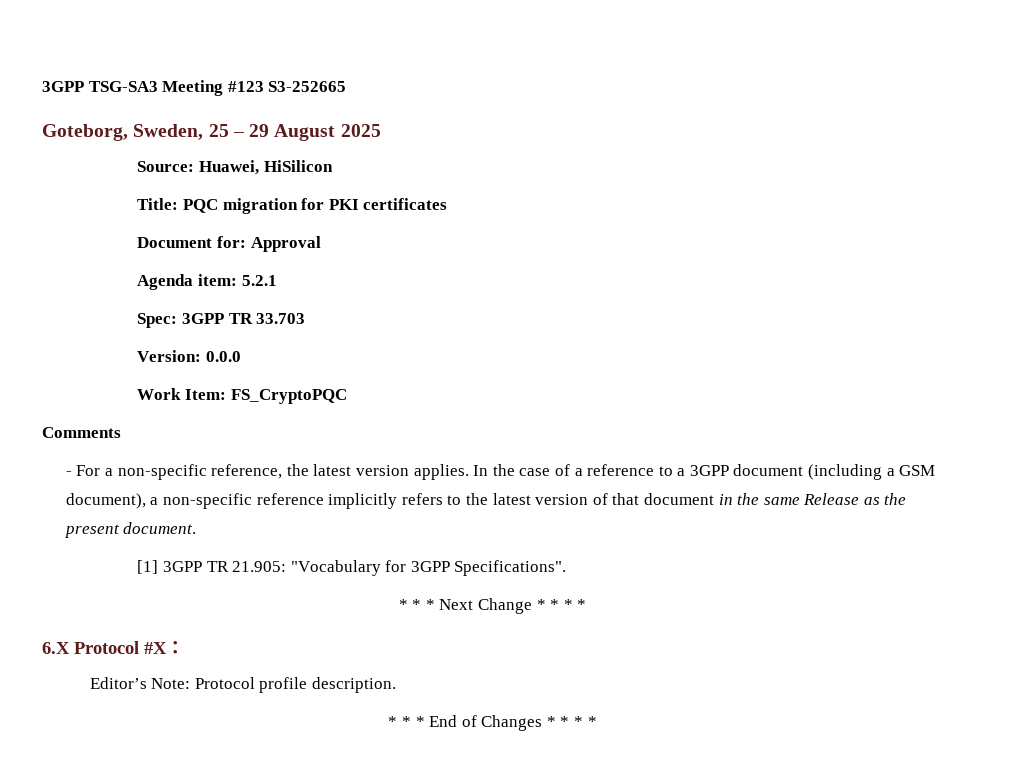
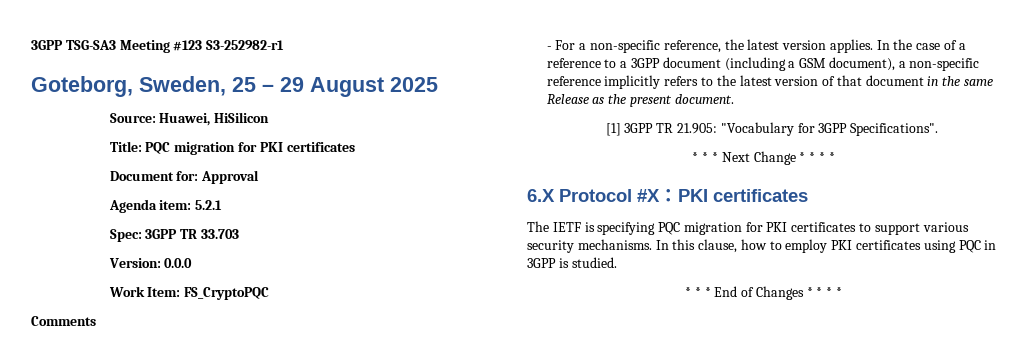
- 3GPP TSG-SA3 Meeting #123 S3-252665
+ 3GPP TSG-SA3 Meeting #123 S3-252982-r1
- 6.X Protocol #X：
- Editor’s Note: Protocol profile description.
+ 6.X Protocol #X：PKI certificates
+ The IETF is specifying PQC migration for PKI certificates to support various security mechanisms. In this clause, how to employ PKI certificates using PQC in 3GPP is studied.

